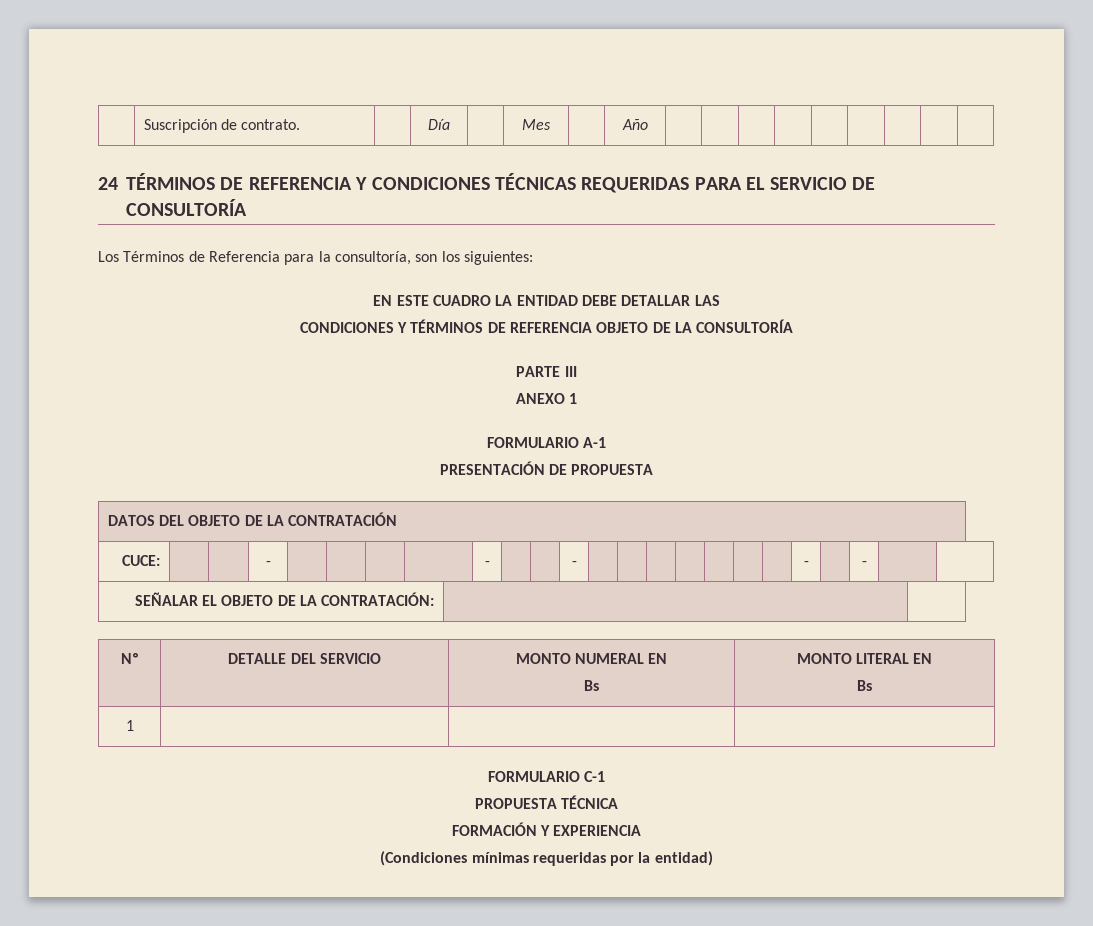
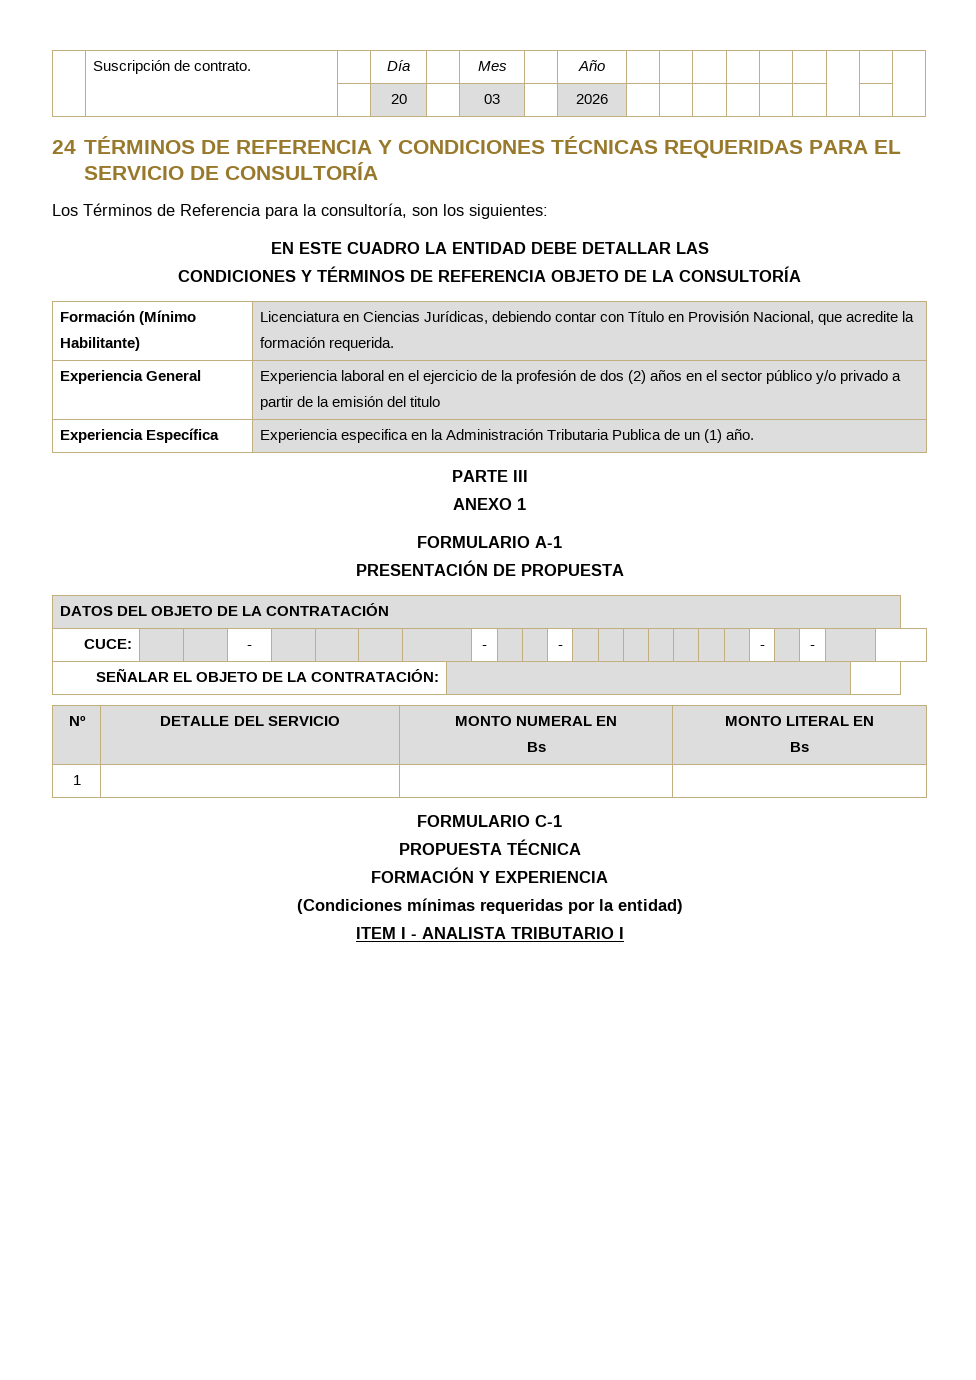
+ | | | 20 | | 03 | | 2026 | | | | | | | | |
+ Formación (Mínimo Habilitante) | Licenciatura en Ciencias Jurídicas, debiendo contar con Título en Provisión Nacional, que acredite la formación requerida.
+ Experiencia General | Experiencia laboral en el ejercicio de la profesión de dos (2) años en el sector público y/o privado a partir de la emisión del titulo
+ Experiencia Específica | Experiencia especifica en la Administración Tributaria Publica de un (1) año.
+ ITEM I - ANALISTA TRIBUTARIO I

